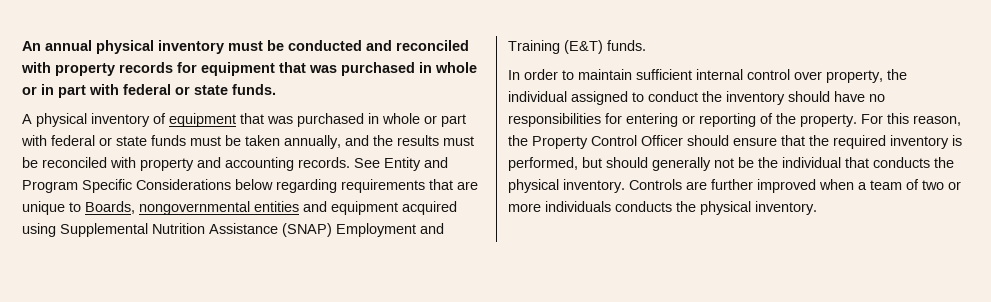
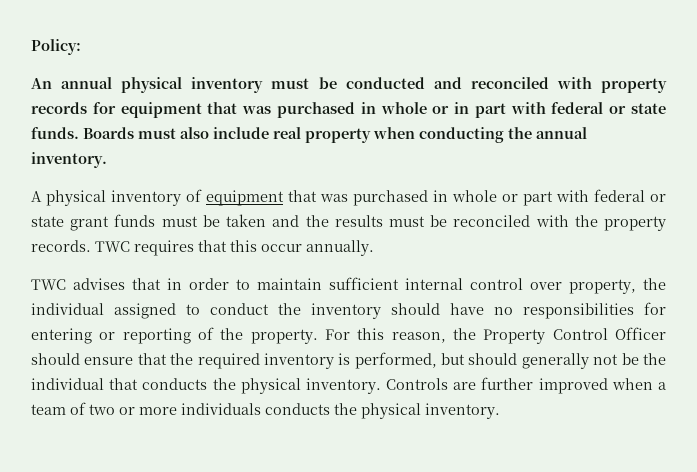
+ Policy:
+ Boards must also include real property when conducting the annual inventory.
- A physical inventory of equipment that was purchased in whole or part with federal or state funds must be taken annually, and the results must be reconciled with property and accounting records. See Entity and Program Specific Considerations below regarding requirements that are unique to Boards, nongovernmental entities and equipment acquired using Supplemental Nutrition Assistance (SNAP) Employment and Training (E&T) funds.
- In order to maintain sufficient internal control over property, the individual assigned to conduct the inventory should have no responsibilities for entering or reporting of the property.
+ A physical inventory of equipment that was purchased in whole or part with federal or state grant funds must be taken and the results must be reconciled with the property records. TWC requires that this occur annually.
+ TWC advises that in order to maintain sufficient internal control over property, the individual assigned to conduct the inventory should have no responsibilities for entering or reporting of the property.

